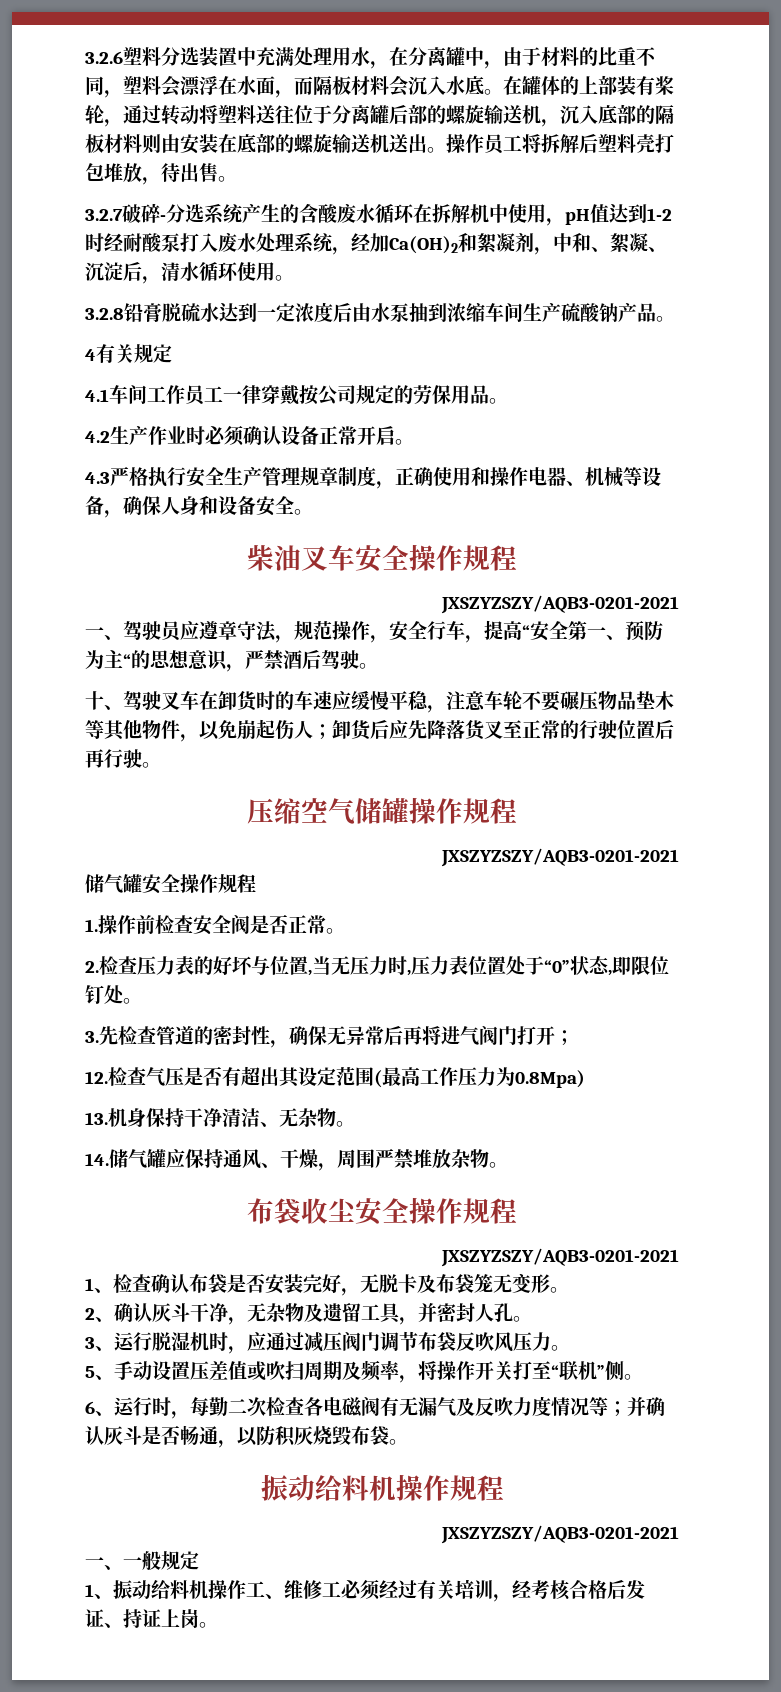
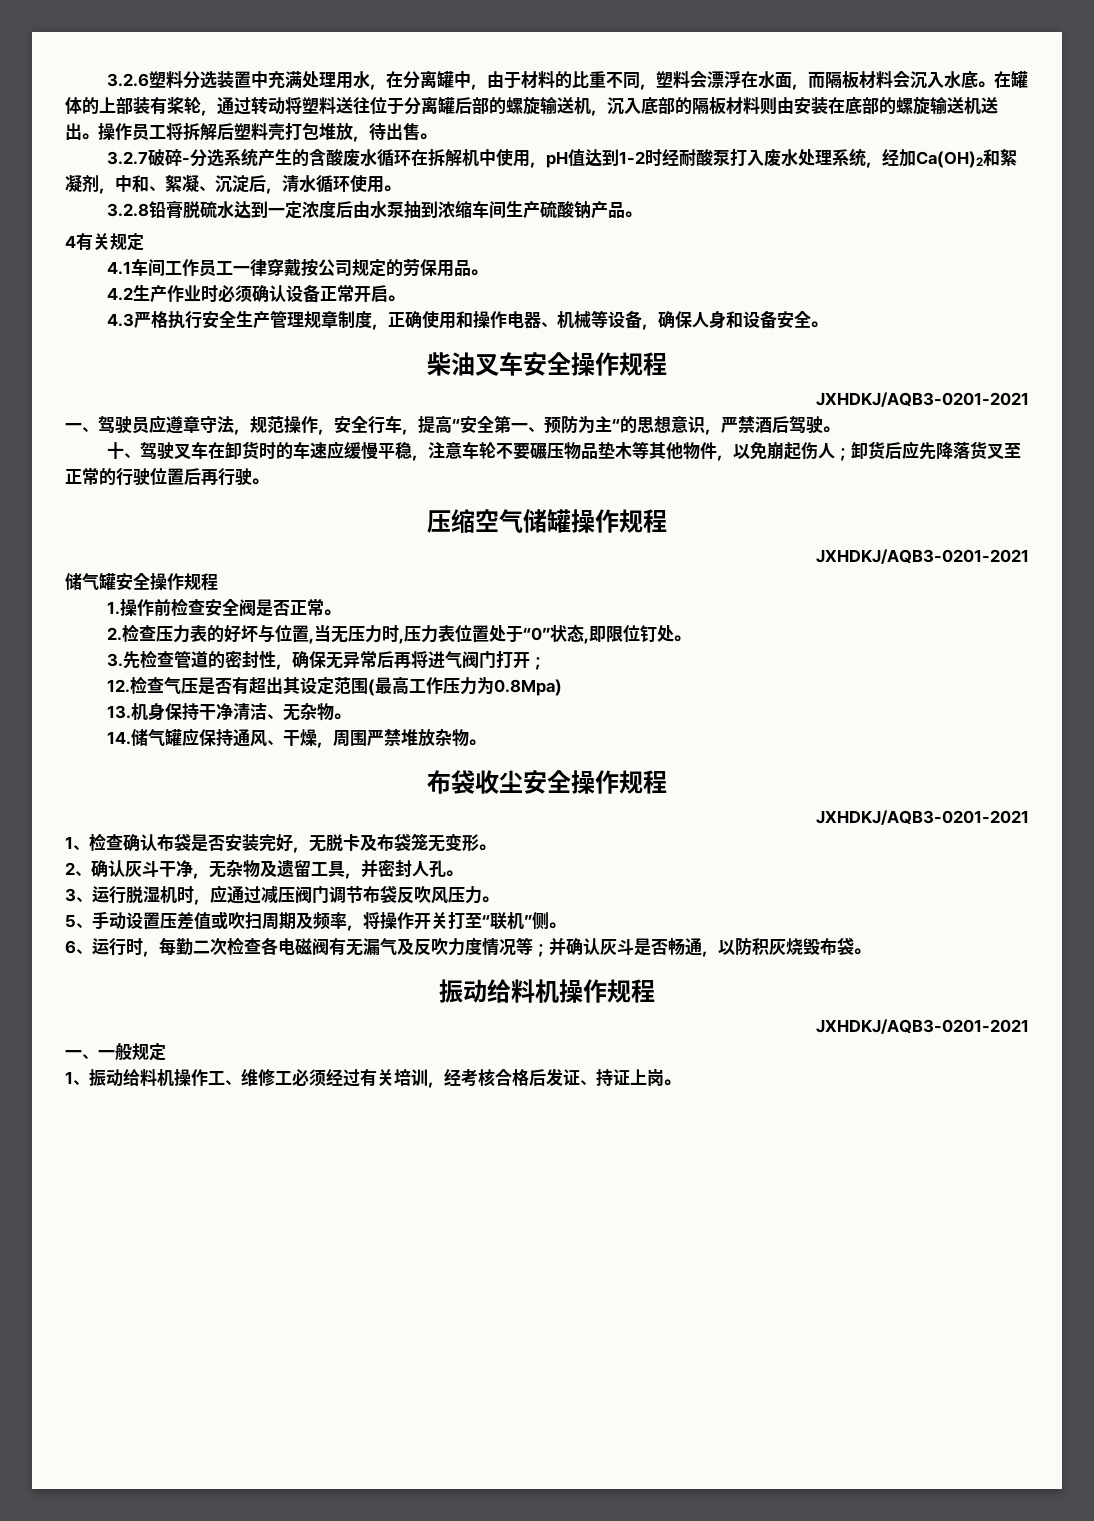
  柴油叉车安全操作规程
- JXSZYZSZY/AQB3-0201-2021
+ JXHDKJ/AQB3-0201-2021
  压缩空气储罐操作规程
- JXSZYZSZY/AQB3-0201-2021
+ JXHDKJ/AQB3-0201-2021
  布袋收尘安全操作规程
- JXSZYZSZY/AQB3-0201-2021
+ JXHDKJ/AQB3-0201-2021
  振动给料机操作规程
- JXSZYZSZY/AQB3-0201-2021
+ JXHDKJ/AQB3-0201-2021

